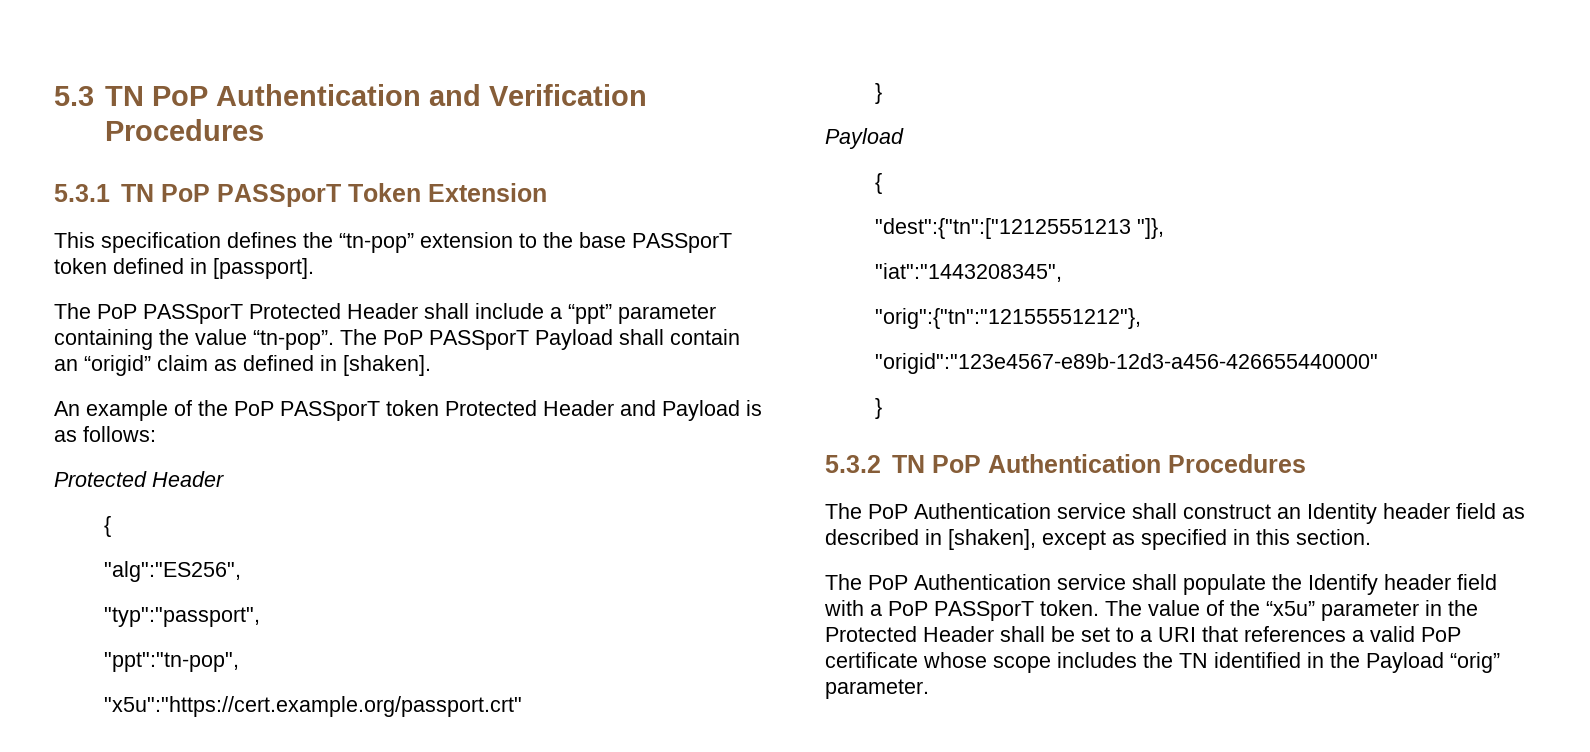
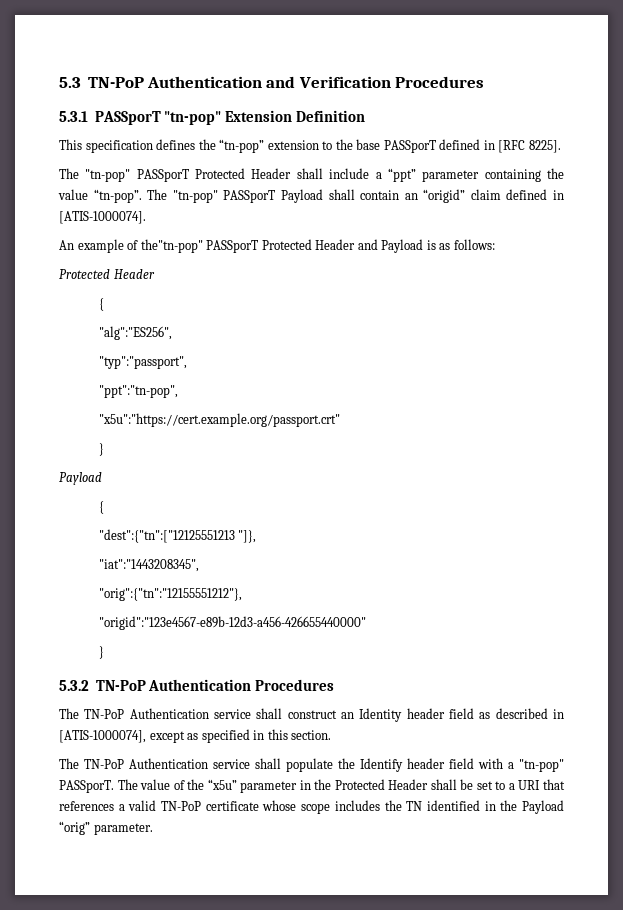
- 5.3 TN PoP Authentication and Verification Procedures
+ 5.3 TN-PoP Authentication and Verification Procedures
- 5.3.1 TN PoP PASSporT Token Extension
+ 5.3.1 PASSporT "tn-pop" Extension Definition
- This specification defines the “tn-pop” extension to the base PASSporT token defined in [passport].
- The PoP PASSporT Protected Header shall include a “ppt” parameter containing the value “tn-pop”.
+ This specification defines the “tn-pop” extension to the base PASSporT defined in [RFC 8225].
+ The "tn-pop" PASSporT Protected Header shall include a “ppt” parameter containing the value “tn-pop”.
- The PoP PASSporT Payload shall contain an “origid” claim as defined in [shaken].
+ The "tn-pop" PASSporT Payload shall contain an “origid” claim defined in [ATIS-1000074].
- An example of the PoP PASSporT token Protected Header and Payload is as follows:
+ An example of the"tn-pop" PASSporT Protected Header and Payload is as follows:
- 5.3.2 TN PoP Authentication Procedures
+ 5.3.2 TN-PoP Authentication Procedures
- The PoP Authentication service shall construct an Identity header field as described in [shaken], except as specified in this section.
+ The TN-PoP Authentication service shall construct an Identity header field as described in [ATIS-1000074], except as specified in this section.
- The PoP Authentication service shall populate the Identify header field with a PoP PASSporT token.
+ The TN-PoP Authentication service shall populate the Identify header field with a "tn-pop" PASSporT.
- The value of the “x5u” parameter in the Protected Header shall be set to a URI that references a valid PoP certificate whose scope includes the TN identified in the Payload “orig” parameter.
+ The value of the “x5u” parameter in the Protected Header shall be set to a URI that references a valid TN-PoP certificate whose scope includes the TN identified in the Payload “orig” parameter.

